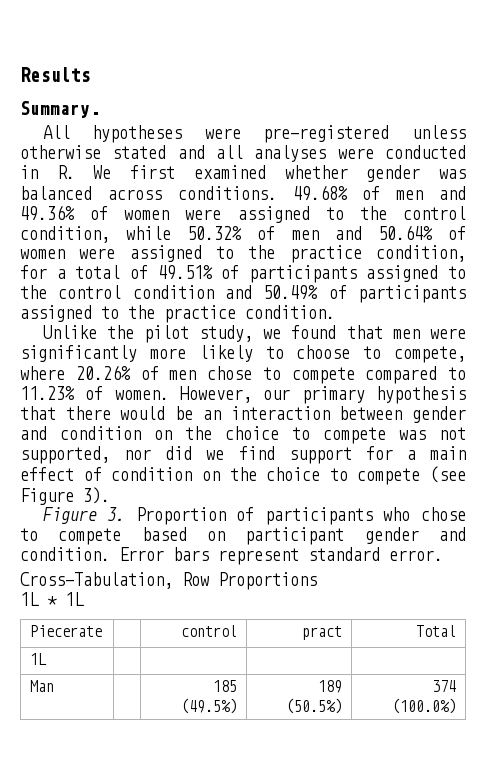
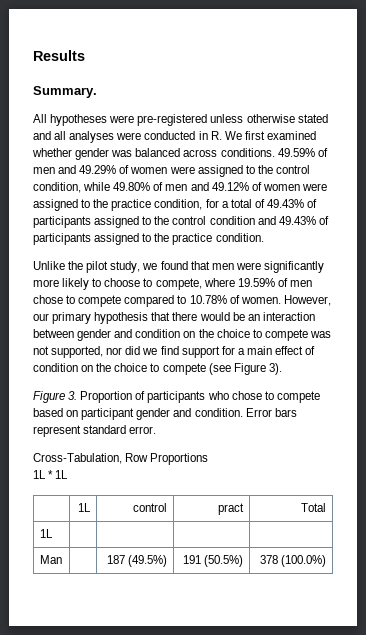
- 49.68% of men and 49.36% of women were assigned to the control condition, while 50.32% of men and 50.64% of women were assigned to the practice condition, for a total of 49.51% of participants assigned to the control condition and 50.49% of participants assigned to the practice condition.
+ 49.59% of men and 49.29% of women were assigned to the control condition, while 49.80% of men and 49.12% of women were assigned to the practice condition, for a total of 49.43% of participants assigned to the control condition and 49.43% of participants assigned to the practice condition.
- Unlike the pilot study, we found that men were significantly more likely to choose to compete, where 20.26% of men chose to compete compared to 11.23% of women.
+ Unlike the pilot study, we found that men were significantly more likely to choose to compete, where 19.59% of men chose to compete compared to 10.78% of women.
- Piecerate | | control | pract | Total
+ | 1L | control | pract | Total
- Man | | 185 (49.5%) | 189 (50.5%) | 374 (100.0%)
+ Man | | 187 (49.5%) | 191 (50.5%) | 378 (100.0%)

